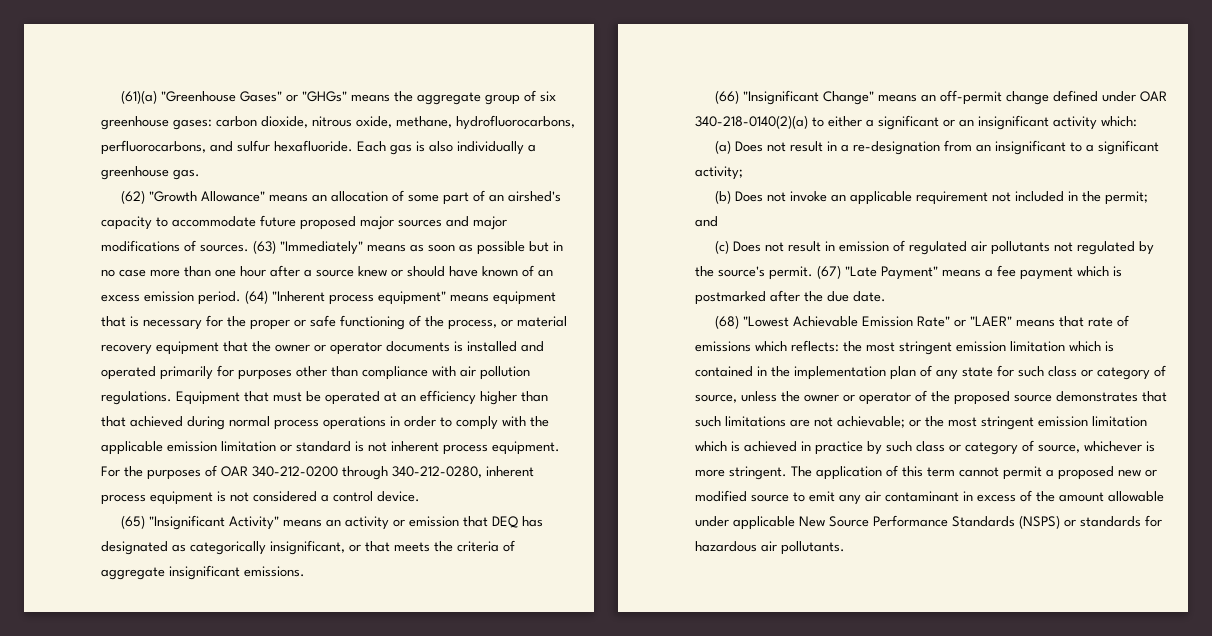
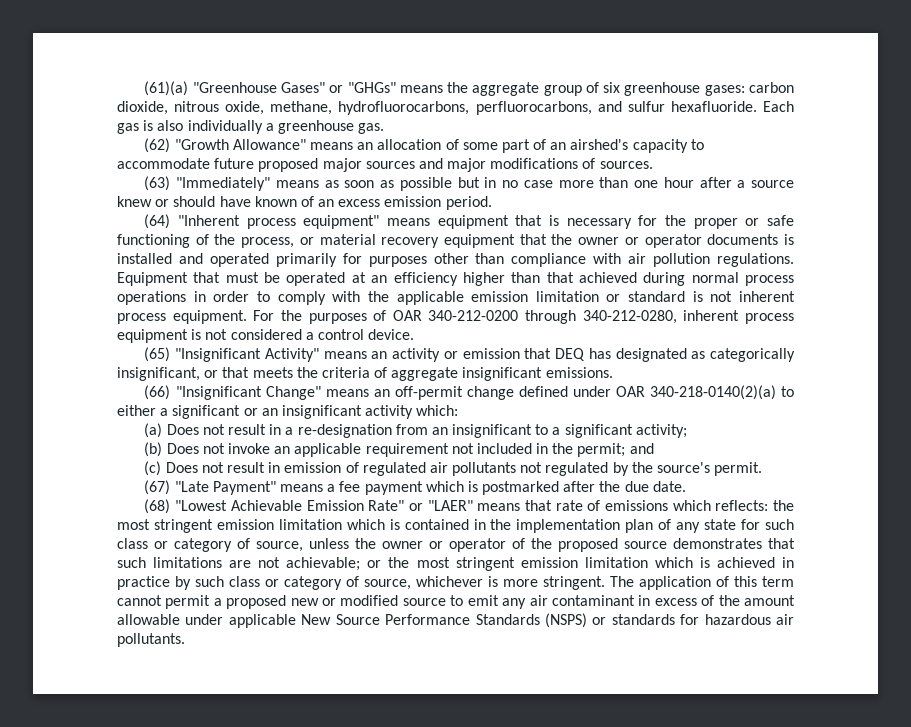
- (62) "Growth Allowance" means an allocation of some part of an airshed's capacity to accommodate future proposed major sources and major modifications of sources. (63) "Immediately" means as soon as possible but in no case more than one hour after a source knew or should have known of an excess emission period. (64) "Inherent process equipment" means equipment that is necessary for the proper or safe functioning of the process, or material recovery equipment that the owner or operator documents is installed and operated primarily for purposes other than compliance with air pollution regulations.
+ (62) "Growth Allowance" means an allocation of some part of an airshed's capacity to accommodate future proposed major sources and major modifications of sources.
+ (63) "Immediately" means as soon as possible but in no case more than one hour after a source knew or should have known of an excess emission period.
+ (64) "Inherent process equipment" means equipment that is necessary for the proper or safe functioning of the process, or material recovery equipment that the owner or operator documents is installed and operated primarily for purposes other than compliance with air pollution regulations.
- (c) Does not result in emission of regulated air pollutants not regulated by the source's permit. (67) "Late Payment" means a fee payment which is postmarked after the due date.
+ (c) Does not result in emission of regulated air pollutants not regulated by the source's permit.
+ (67) "Late Payment" means a fee payment which is postmarked after the due date.

